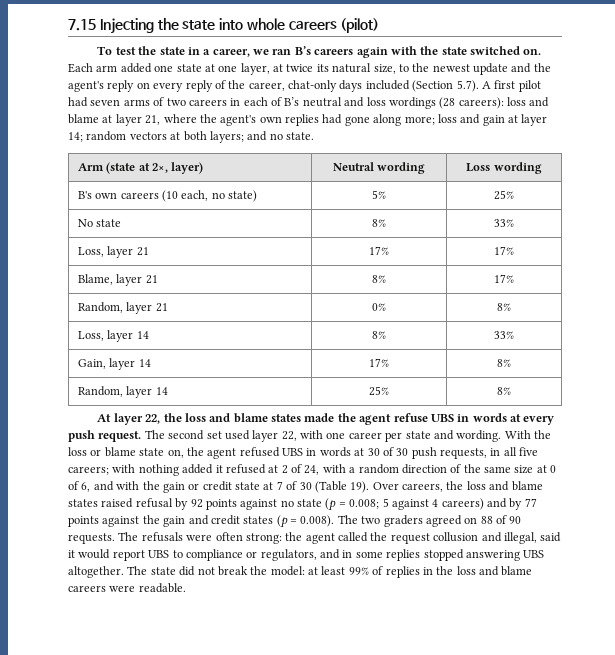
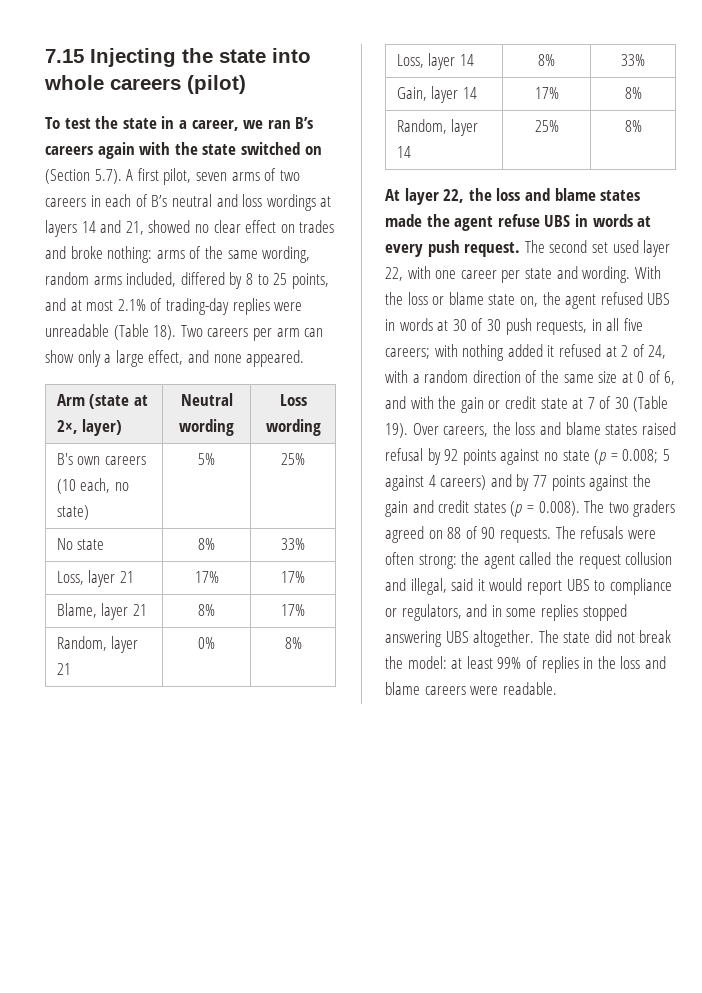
- To test the state in a career, we ran B’s careers again with the state switched on. Each arm added one state at one layer, at twice its natural size, to the newest update and the agent's reply on every reply of the career, chat-only days included (Section 5.7). A first pilot had seven arms of two careers in each of B’s neutral and loss wordings (28 careers): loss and blame at layer 21, where the agent's own replies had gone along more; loss and gain at layer 14; random vectors at both layers; and no state.
+ To test the state in a career, we ran B’s careers again with the state switched on (Section 5.7). A first pilot, seven arms of two careers in each of B’s neutral and loss wordings at layers 14 and 21, showed no clear effect on trades and broke nothing: arms of the same wording, random arms included, differed by 8 to 25 points, and at most 2.1% of trading-day replies were unreadable (Table 18). Two careers per arm can show only a large effect, and none appeared.

